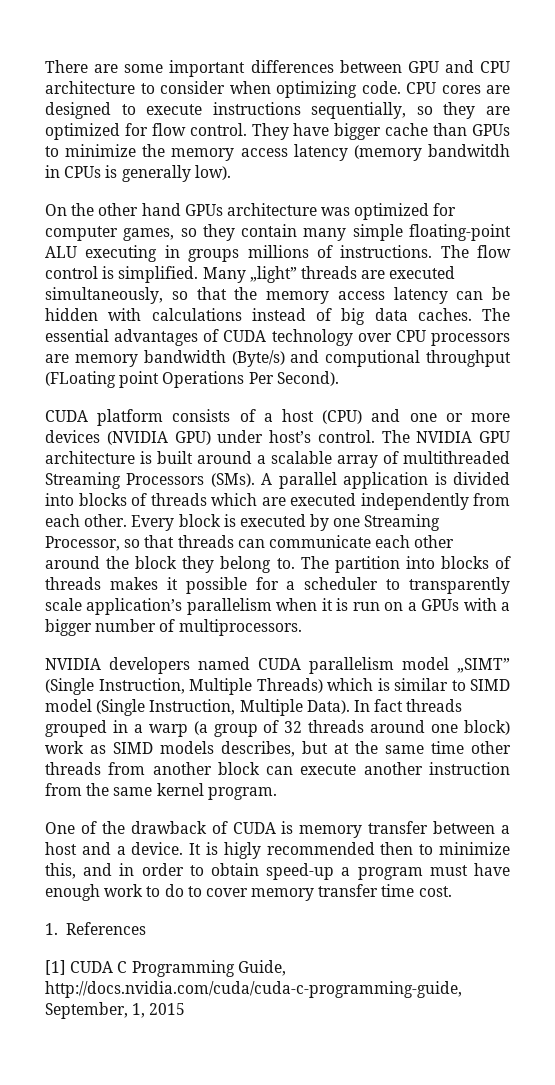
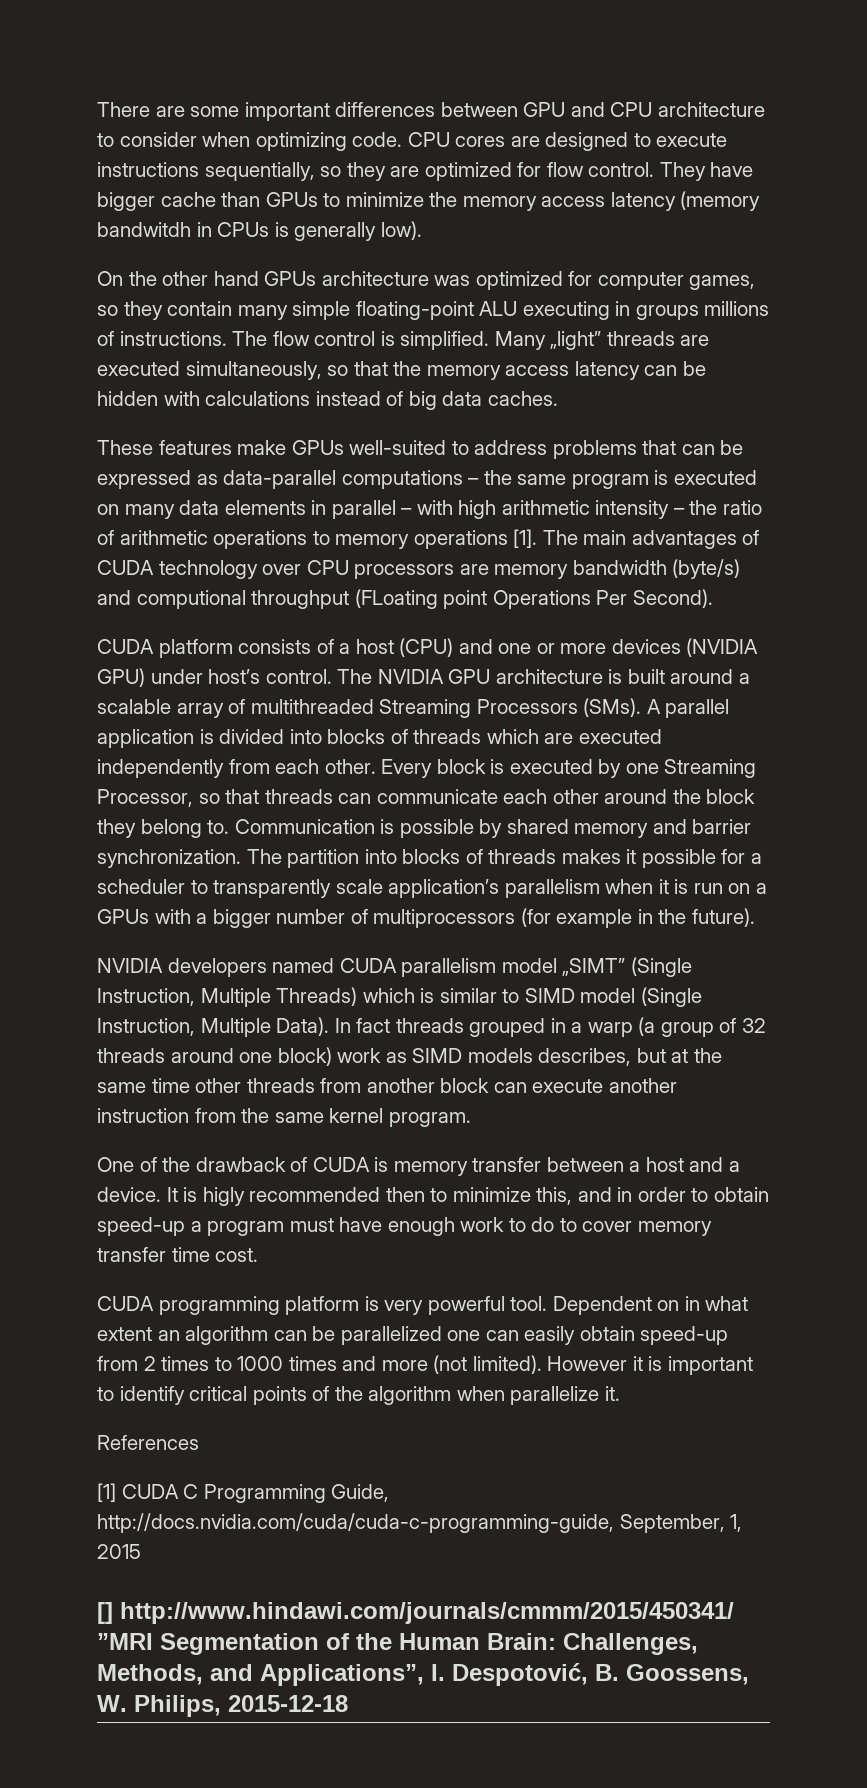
- Many „light” threads are executed simultaneously, so that the memory access latency can be hidden with calculations instead of big data caches. The essential advantages of CUDA technology over CPU processors are memory bandwidth (Byte/s) and computional throughput (FLoating point Operations Per Second).
+ Many „light” threads are executed simultaneously, so that the memory access latency can be hidden with calculations instead of big data caches.
+ These features make GPUs well-suited to address problems that can be expressed as data-parallel computations – the same program is executed on many data elements in parallel – with high arithmetic intensity – the ratio of arithmetic operations to memory operations [1]. The main advantages of CUDA technology over CPU processors are memory bandwidth (byte/s) and computional throughput (FLoating point Operations Per Second).
+ Communication is possible by shared memory and barrier synchronization.
- The partition into blocks of threads makes it possible for a scheduler to transparently scale application’s parallelism when it is run on a GPUs with a bigger number of multiprocessors.
+ The partition into blocks of threads makes it possible for a scheduler to transparently scale application’s parallelism when it is run on a GPUs with a bigger number of multiprocessors (for example in the future).
- 1. References
+ CUDA programming platform is very powerful tool. Dependent on in what extent an algorithm can be parallelized one can easily obtain speed-up from 2 times to 1000 times and more (not limited). However it is important to identify critical points of the algorithm when parallelize it.
+ References
+ [] http://www.hindawi.com/journals/cmmm/2015/450341/ ”MRI Segmentation of the Human Brain: Challenges, Methods, and Applications”, I. Despotović, B. Goossens, W. Philips, 2015-12-18

